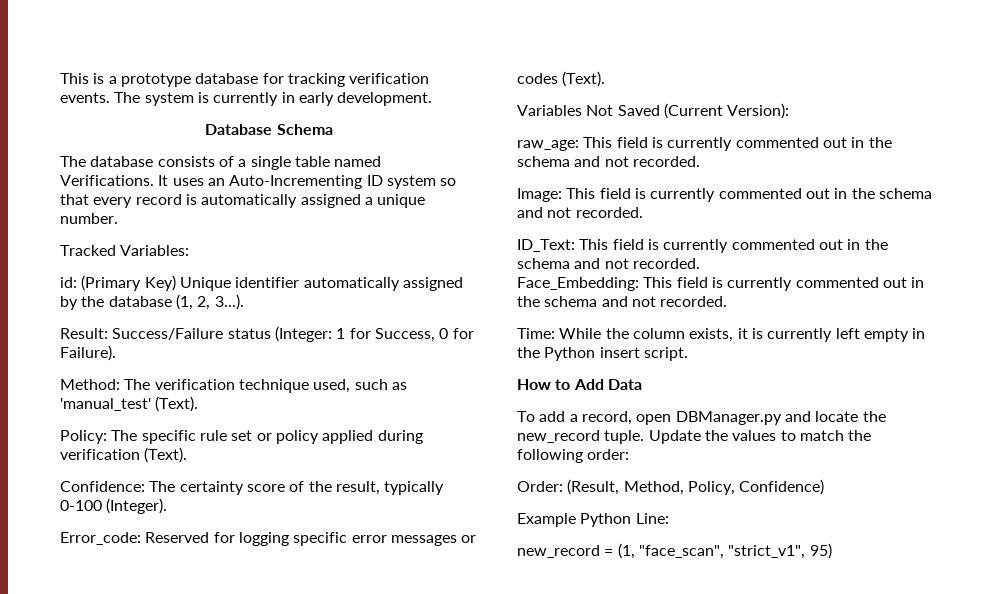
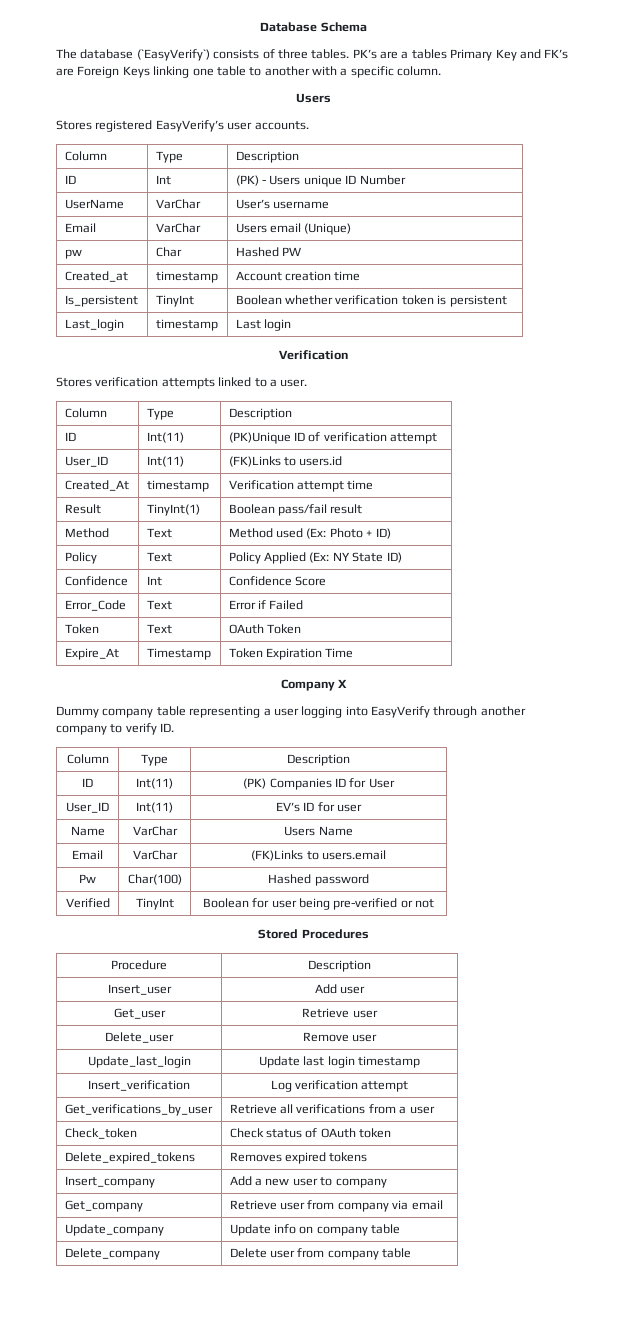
- This is a prototype database for tracking verification events. The system is currently in early development.
- The database consists of a single table named Verifications. It uses an Auto-Incrementing ID system so that every record is automatically assigned a unique number.
- Tracked Variables:
- id: (Primary Key) Unique identifier automatically assigned by the database (1, 2, 3...).
- Result: Success/Failure status (Integer: 1 for Success, 0 for Failure).
- Method: The verification technique used, such as 'manual_test' (Text).
- Policy: The specific rule set or policy applied during verification (Text).
- Confidence: The certainty score of the result, typically 0-100 (Integer).
- Error_code: Reserved for logging specific error messages or codes (Text).
- Variables Not Saved (Current Version):
- raw_age: This field is currently commented out in the schema and not recorded.
- Image: This field is currently commented out in the schema and not recorded.
- ID_Text: This field is currently commented out in the schema and not recorded.
- Face_Embedding: This field is currently commented out in the schema and not recorded.
- Time: While the column exists, it is currently left empty in the Python insert script.
- How to Add Data
- To add a record, open DBManager.py and locate the new_record tuple. Update the values to match the following order:
- Order: (Result, Method, Policy, Confidence)
- Example Python Line:
- new_record = (1, "face_scan", "strict_v1", 95)
+ The database (`EasyVerify`) consists of three tables. PK’s are a tables Primary Key and FK’s are Foreign Keys linking one table to another with a specific column.
+ Users
+ Stores registered EasyVerify’s user accounts.
+ Column | Type | Description
+ ID | Int | (PK) - Users unique ID Number
+ UserName | VarChar | User’s username
+ Email | VarChar | Users email (Unique)
+ pw | Char | Hashed PW
+ Created_at | timestamp | Account creation time
+ Is_persistent | TinyInt | Boolean whether verification token is persistent
+ Last_login | timestamp | Last login
+ Verification
+ Stores verification attempts linked to a user.
+ Column | Type | Description
+ ID | Int(11) | (PK)Unique ID of verification attempt
+ User_ID | Int(11) | (FK)Links to users.id
+ Created_At | timestamp | Verification attempt time
+ Result | TinyInt(1) | Boolean pass/fail result
+ Method | Text | Method used (Ex: Photo + ID)
+ Policy | Text | Policy Applied (Ex: NY State ID)
+ Confidence | Int | Confidence Score
+ Error_Code | Text | Error if Failed
+ Token | Text | OAuth Token
+ Expire_At | Timestamp | Token Expiration Time
+ Company X
+ Dummy company table representing a user logging into EasyVerify through another company to verify ID.
+ Column | Type | Description
+ ID | Int(11) | (PK) Companies ID for User
+ User_ID | Int(11) | EV’s ID for user
+ Name | VarChar | Users Name
+ Email | VarChar | (FK)Links to users.email
+ Pw | Char(100) | Hashed password
+ Verified | TinyInt | Boolean for user being pre-verified or not
+ Stored Procedures
+ Procedure | Description
+ Insert_user | Add user
+ Get_user | Retrieve user
+ Delete_user | Remove user
+ Update_last_login | Update last login timestamp
+ Insert_verification | Log verification attempt
+ Get_verifications_by_user | Retrieve all verifications from a user
+ Check_token | Check status of OAuth token
+ Delete_expired_tokens | Removes expired tokens
+ Insert_company | Add a new user to company
+ Get_company | Retrieve user from company via email
+ Update_company | Update info on company table
+ Delete_company | Delete user from company table

